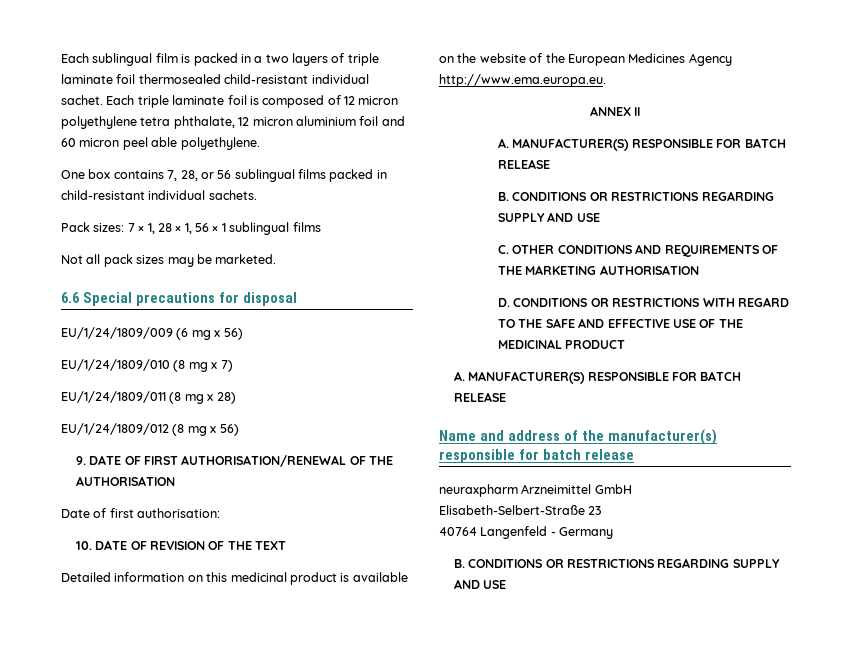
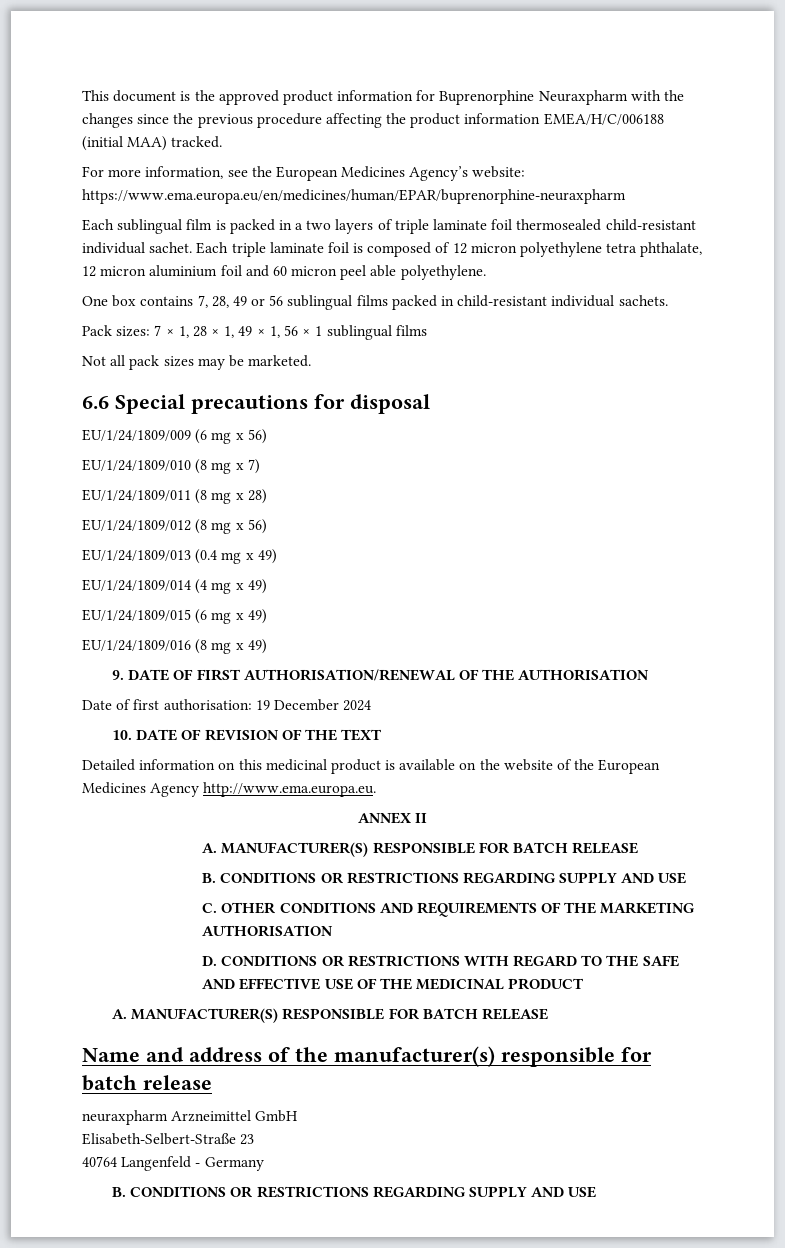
+ This document is the approved product information for Buprenorphine Neuraxpharm with the changes since the previous procedure affecting the product information EMEA/H/C/006188 (initial MAA) tracked.
+ For more information, see the European Medicines Agency’s website: https://www.ema.europa.eu/en/medicines/human/EPAR/buprenorphine-neuraxpharm
- One box contains 7, 28, or 56 sublingual films packed in child-resistant individual sachets.
+ One box contains 7, 28, 49 or 56 sublingual films packed in child-resistant individual sachets.
- Pack sizes: 7 × 1, 28 × 1, 56 × 1 sublingual films
+ Pack sizes: 7 × 1, 28 × 1, 49 × 1, 56 × 1 sublingual films
+ EU/1/24/1809/013 (0.4 mg x 49)
+ EU/1/24/1809/014 (4 mg x 49)
+ EU/1/24/1809/015 (6 mg x 49)
+ EU/1/24/1809/016 (8 mg x 49)
- Date of first authorisation:
+ Date of first authorisation: 19 December 2024

